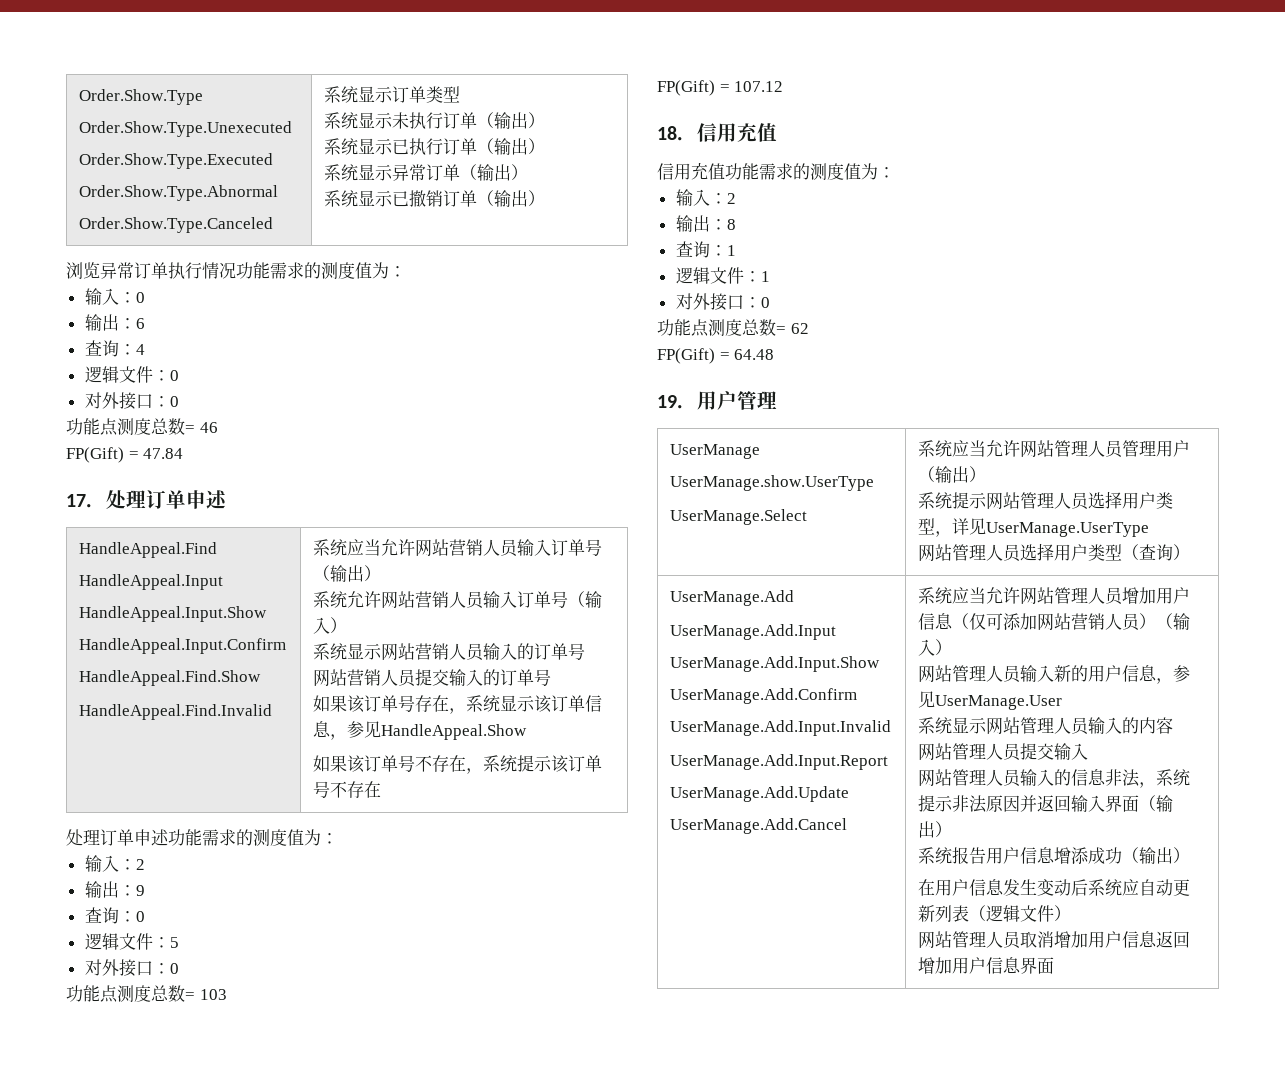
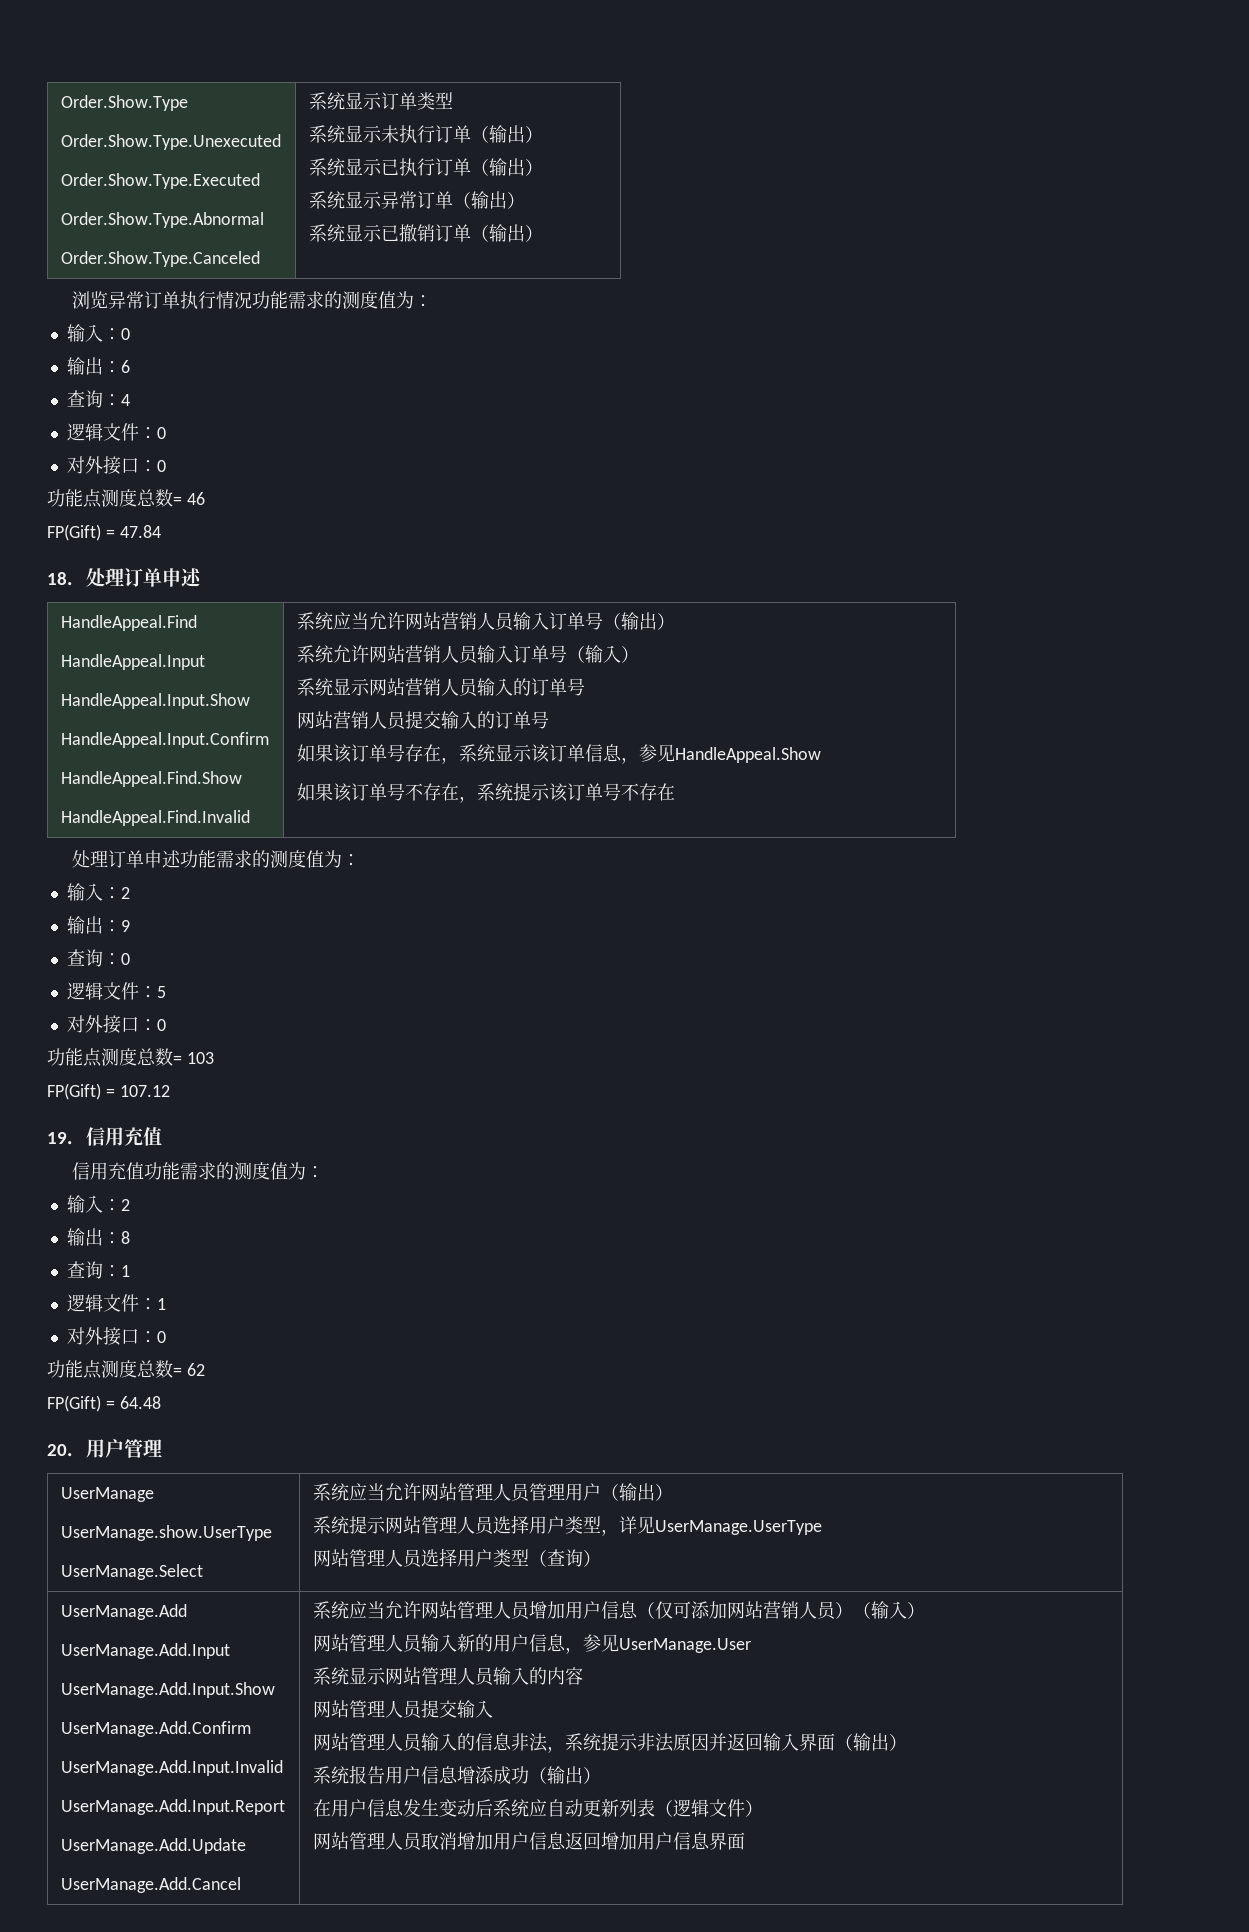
- 17．处理订单申述
+ 18．处理订单申述
- 18．信用充值
+ 19．信用充值
- 19．用户管理
+ 20．用户管理

